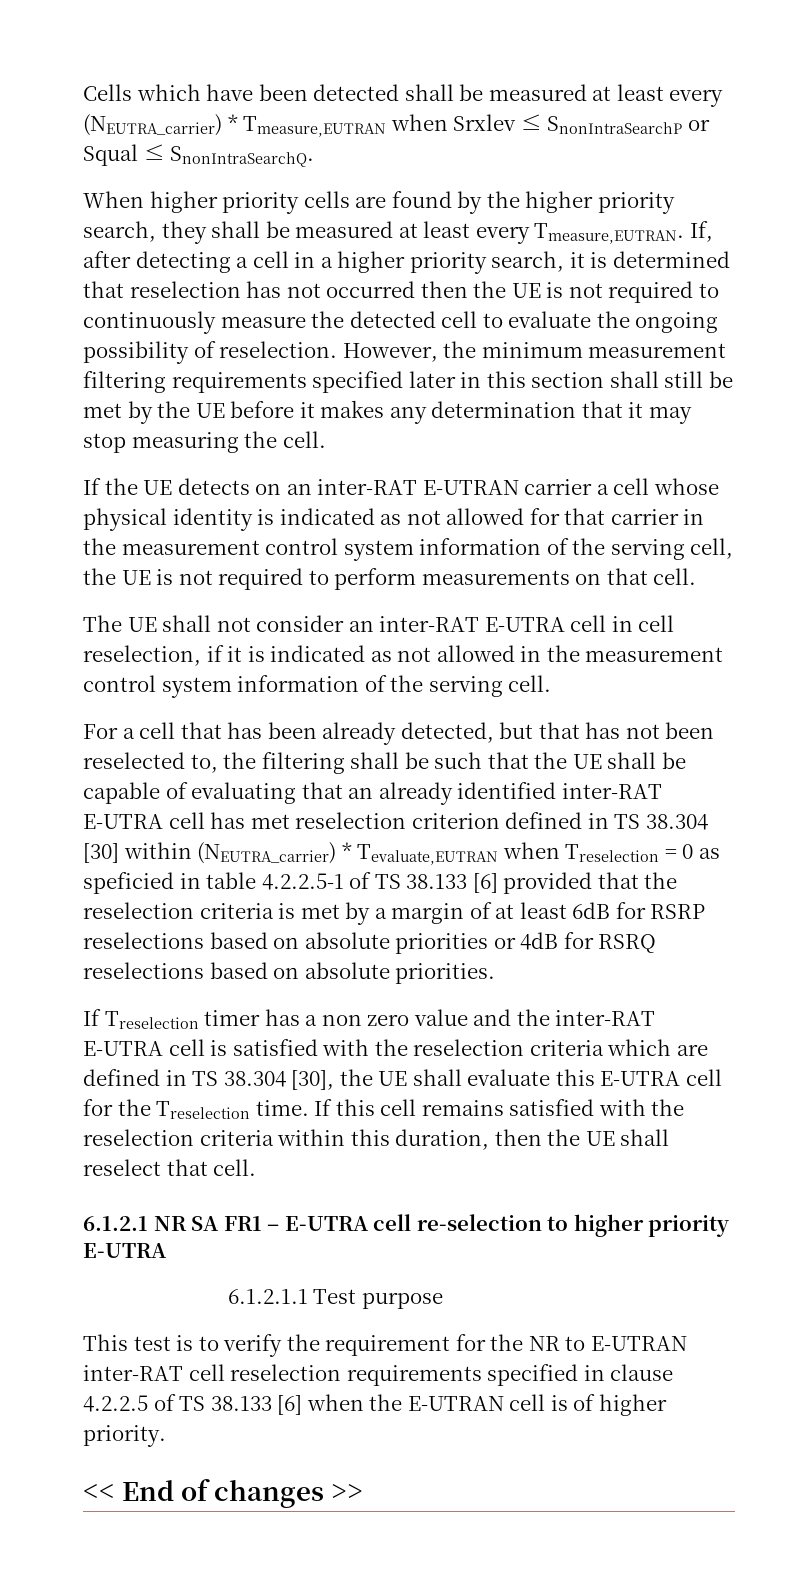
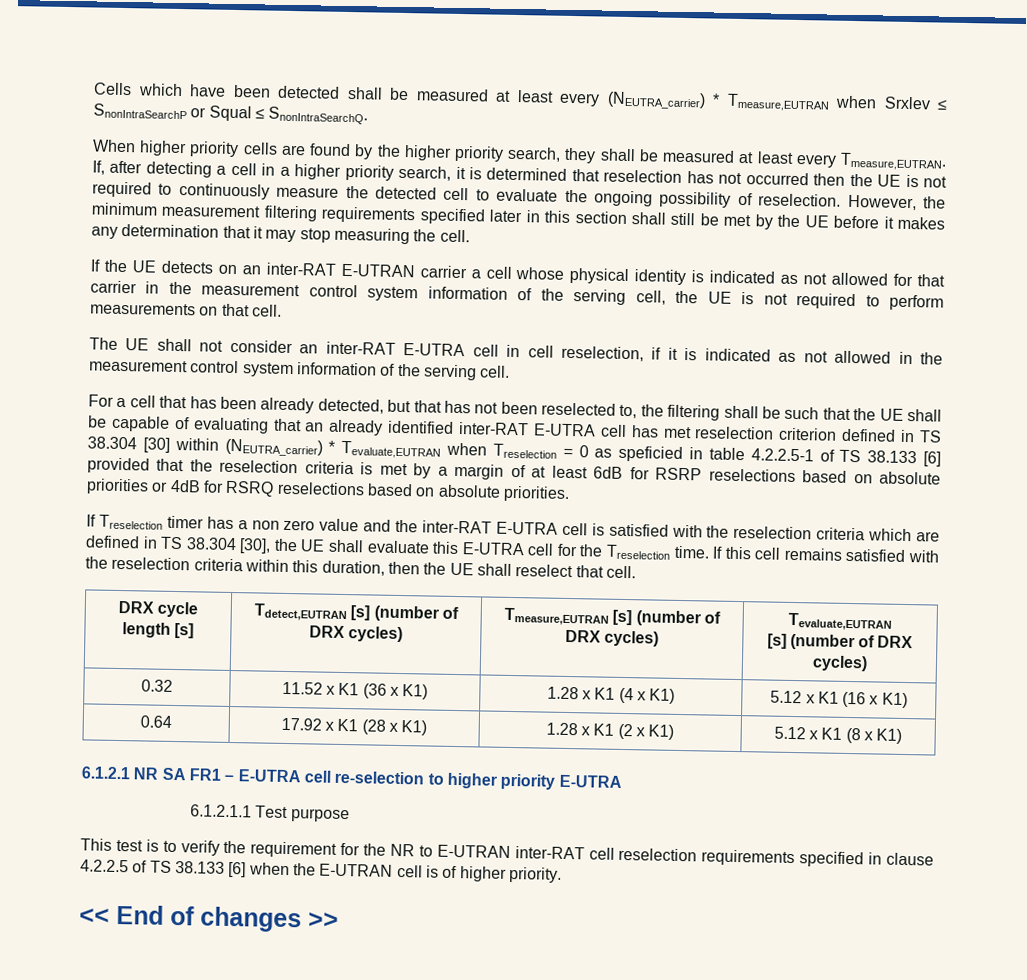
+ DRX cycle length [s] | Tdetect,EUTRAN [s] (number of DRX cycles) | Tmeasure,EUTRAN [s] (number of DRX cycles) | Tevaluate,EUTRAN
+ [s] (number of DRX cycles)
+ 0.32 | 11.52 x K1 (36 x K1) | 1.28 x K1 (4 x K1) | 5.12 x K1 (16 x K1)
+ 0.64 | 17.92 x K1 (28 x K1) | 1.28 x K1 (2 x K1) | 5.12 x K1 (8 x K1)

